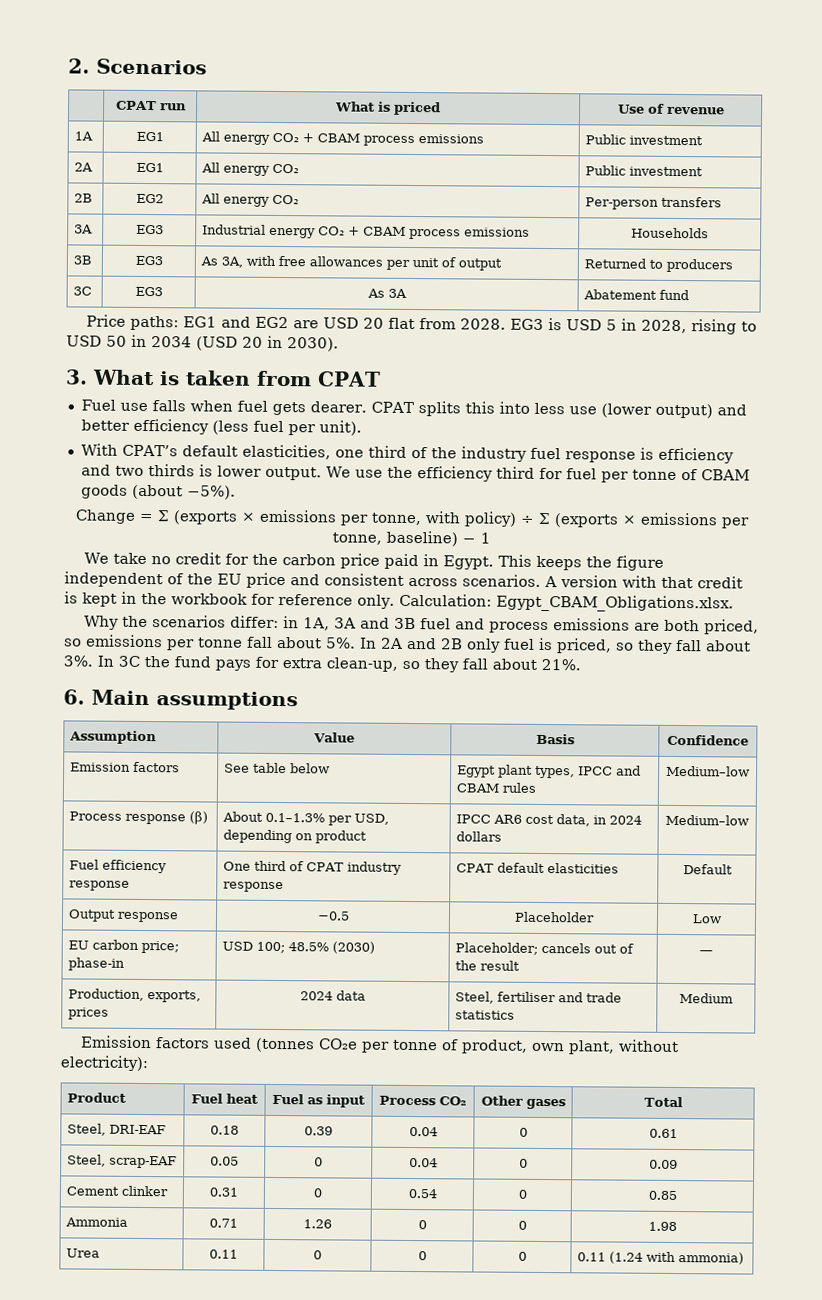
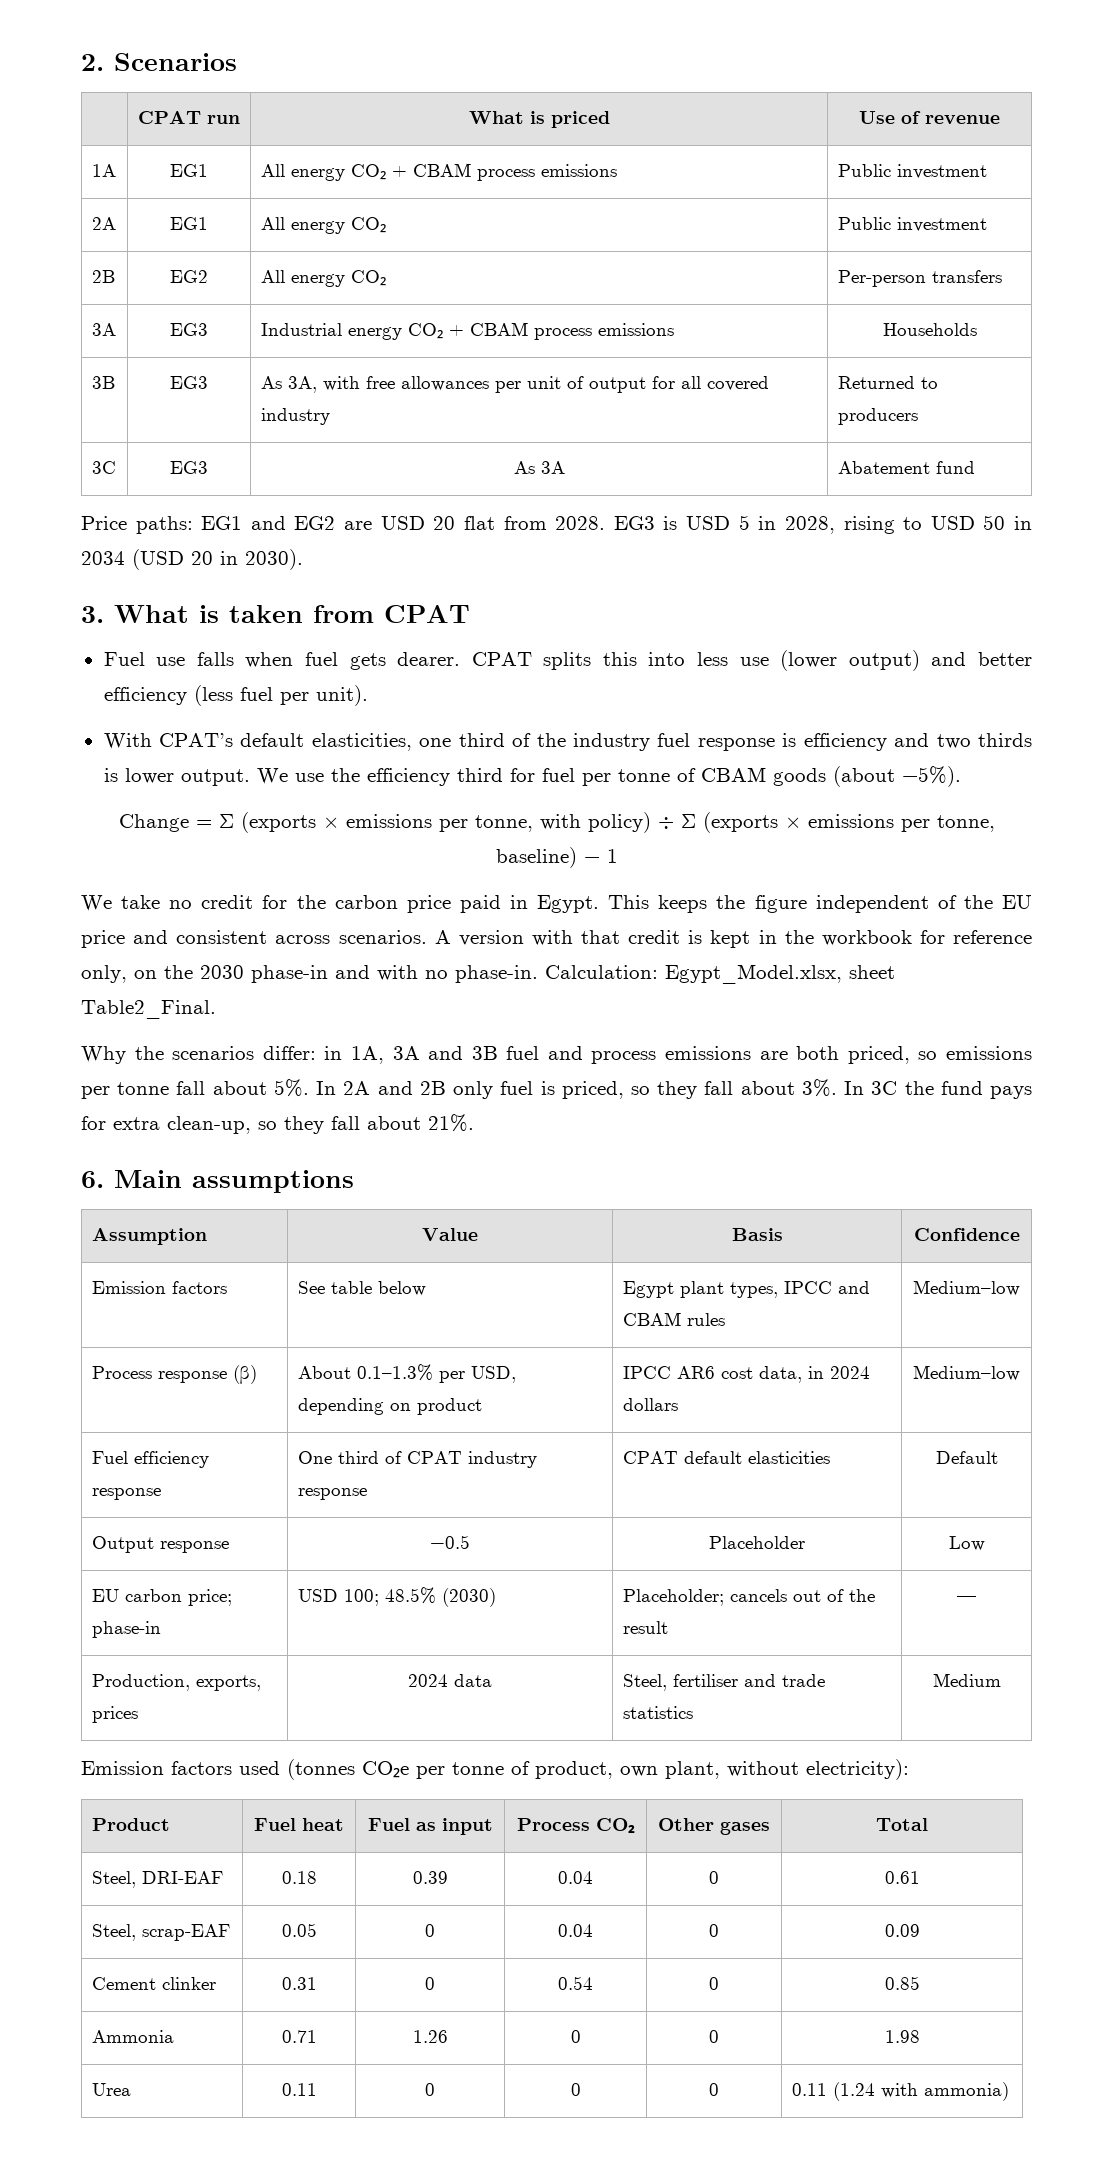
- 3B | EG3 | As 3A, with free allowances per unit of output | Returned to producers
+ 3B | EG3 | As 3A, with free allowances per unit of output for all covered industry | Returned to producers
- A version with that credit is kept in the workbook for reference only. Calculation: Egypt_CBAM_Obligations.xlsx.
+ A version with that credit is kept in the workbook for reference only, on the 2030 phase-in and with no phase-in. Calculation: Egypt_Model.xlsx, sheet Table2_Final.

